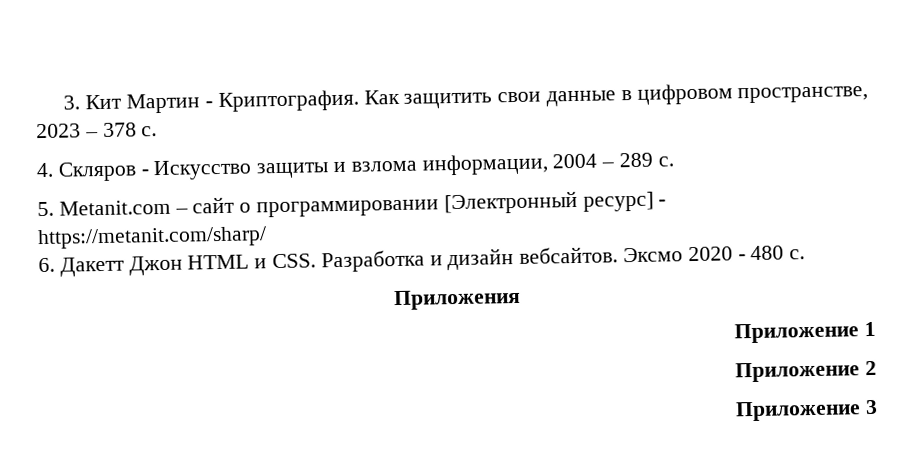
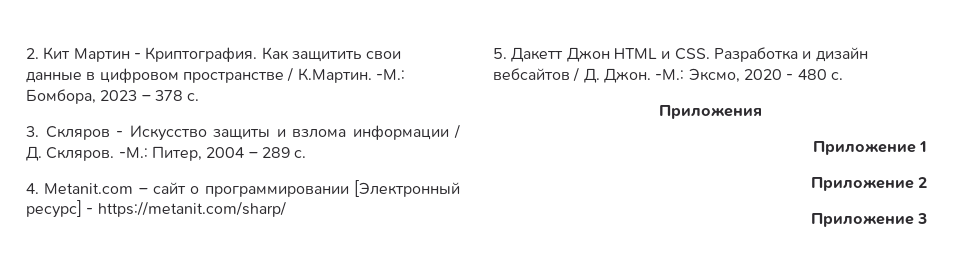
- 3. Кит Мартин - Криптография.
+ 2. Кит Мартин - Криптография.
- Как защитить свои данные в цифровом пространстве, 2023 – 378 с.
+ Как защитить свои данные в цифровом пространстве / К.Мартин. -М.: Бомбора, 2023 – 378 с.
- 4. Скляров - Искусство защиты и взлома информации, 2004 – 289 с.
+ 3. Скляров - Искусство защиты и взлома информации / Д. Скляров. -М.: Питер, 2004 – 289 с.
- 5. Metanit.com – сайт о программировании [Электронный ресурс] - https://metanit.com/sharp/
+ 4. Metanit.com – сайт о программировании [Электронный ресурс] - https://metanit.com/sharp/
- 6. Дакетт Джон HTML и CSS. Разработка и дизайн вебсайтов. Эксмо 2020 - 480 с.
+ 5. Дакетт Джон HTML и CSS. Разработка и дизайн вебсайтов / Д. Джон. -М.: Эксмо, 2020 - 480 с.

